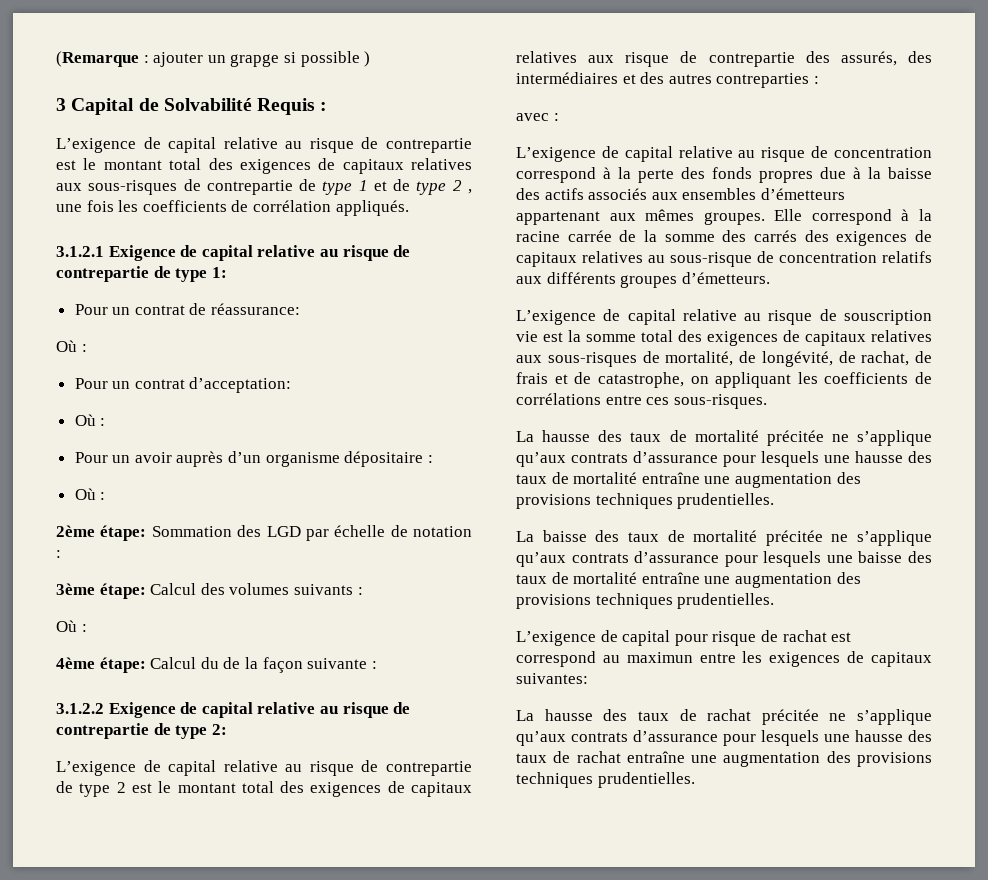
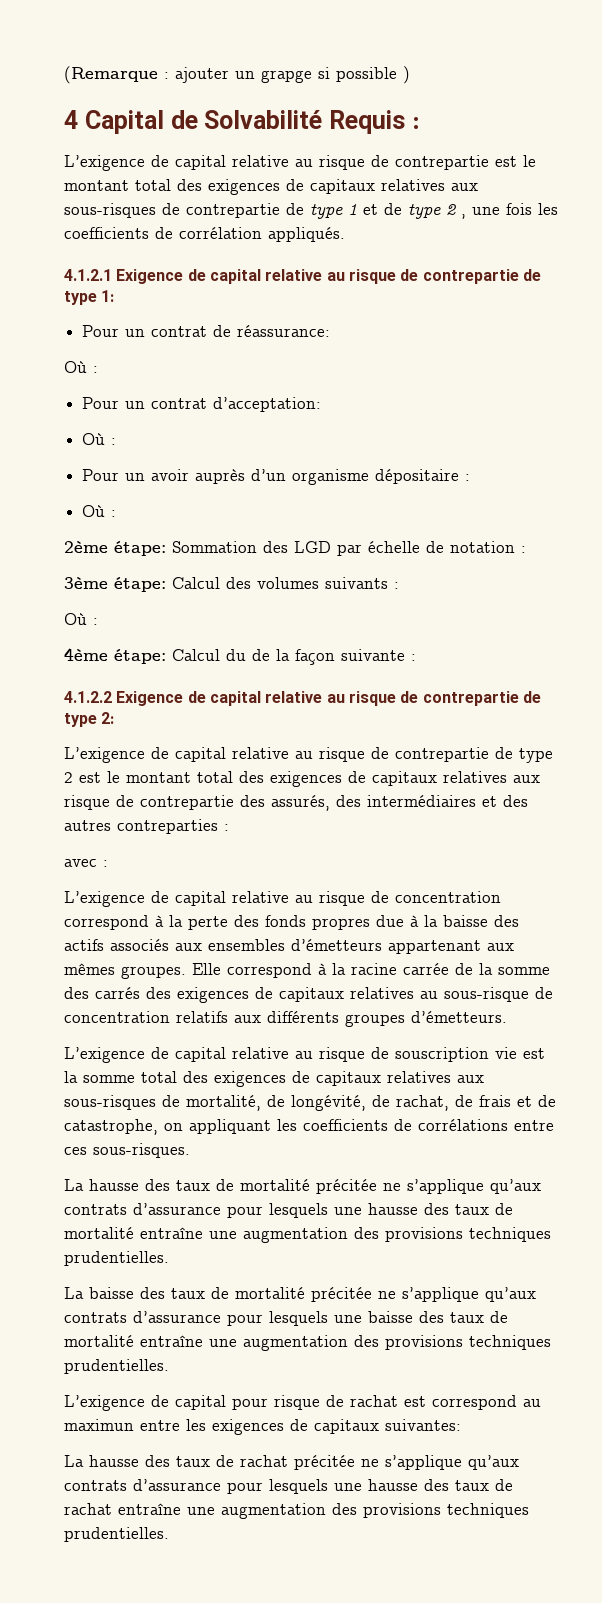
- 3 Capital de Solvabilité Requis :
+ 4 Capital de Solvabilité Requis :
- 3.1.2.1 Exigence de capital relative au risque de contrepartie de type 1:
+ 4.1.2.1 Exigence de capital relative au risque de contrepartie de type 1:
- 3.1.2.2 Exigence de capital relative au risque de contrepartie de type 2:
+ 4.1.2.2 Exigence de capital relative au risque de contrepartie de type 2:

